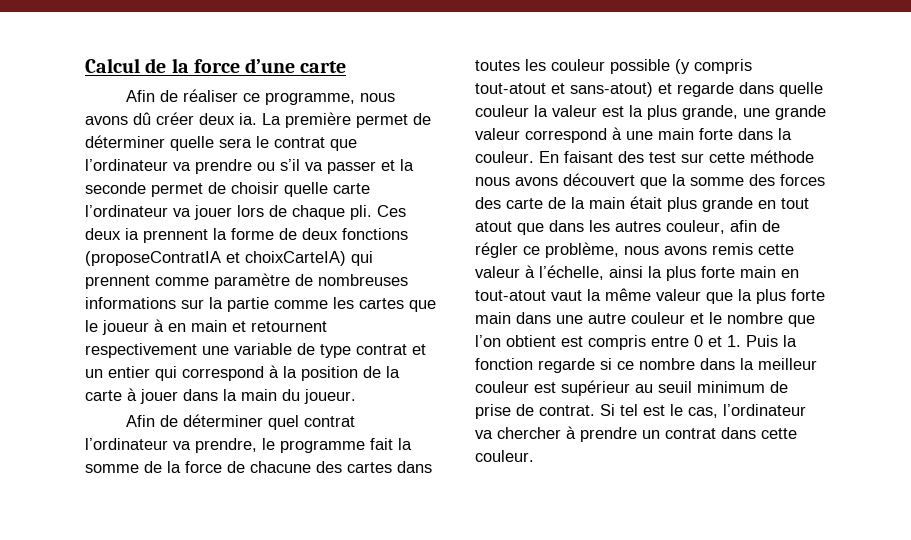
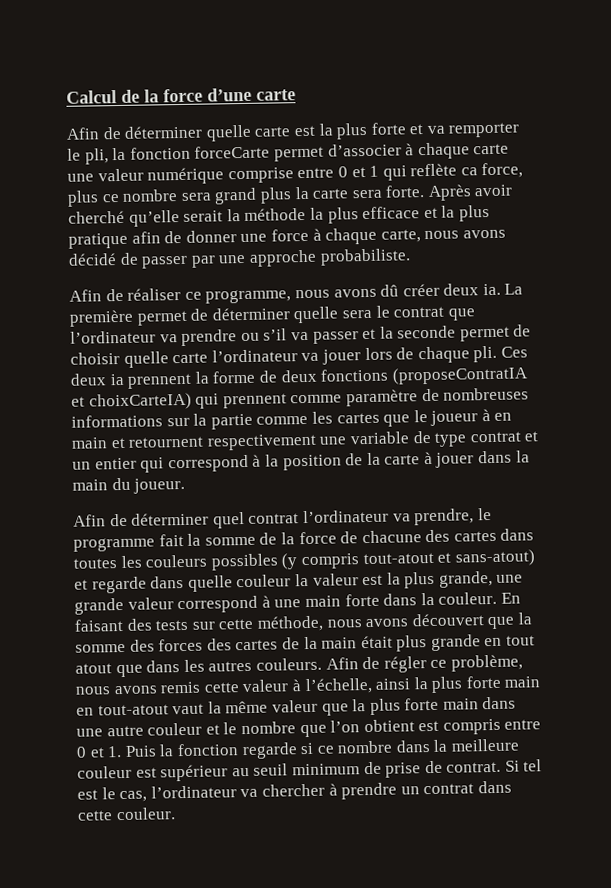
+ Afin de déterminer quelle carte est la plus forte et va remporter le pli, la fonction forceCarte permet d’associer à chaque carte une valeur numérique comprise entre 0 et 1 qui reflète ca force, plus ce nombre sera grand plus la carte sera forte. Après avoir cherché qu’elle serait la méthode la plus efficace et la plus pratique afin de donner une force à chaque carte, nous avons décidé de passer par une approche probabiliste.
- Afin de déterminer quel contrat l’ordinateur va prendre, le programme fait la somme de la force de chacune des cartes dans toutes les couleur possible (y compris tout-atout et sans-atout) et regarde dans quelle couleur la valeur est la plus grande, une grande valeur correspond à une main forte dans la couleur.
+ Afin de déterminer quel contrat l’ordinateur va prendre, le programme fait la somme de la force de chacune des cartes dans toutes les couleurs possibles (y compris tout-atout et sans-atout) et regarde dans quelle couleur la valeur est la plus grande, une grande valeur correspond à une main forte dans la couleur.
- En faisant des test sur cette méthode nous avons découvert que la somme des forces des carte de la main était plus grande en tout atout que dans les autres couleur, afin de régler ce problème, nous avons remis cette valeur à l’échelle, ainsi la plus forte main en tout-atout vaut la même valeur que la plus forte main dans une autre couleur et le nombre que l’on obtient est compris entre 0 et 1. Puis la fonction regarde si ce nombre dans la meilleur couleur est supérieur au seuil minimum de prise de contrat.
+ En faisant des tests sur cette méthode, nous avons découvert que la somme des forces des cartes de la main était plus grande en tout atout que dans les autres couleurs. Afin de régler ce problème, nous avons remis cette valeur à l’échelle, ainsi la plus forte main en tout-atout vaut la même valeur que la plus forte main dans une autre couleur et le nombre que l’on obtient est compris entre 0 et 1. Puis la fonction regarde si ce nombre dans la meilleure couleur est supérieur au seuil minimum de prise de contrat.

